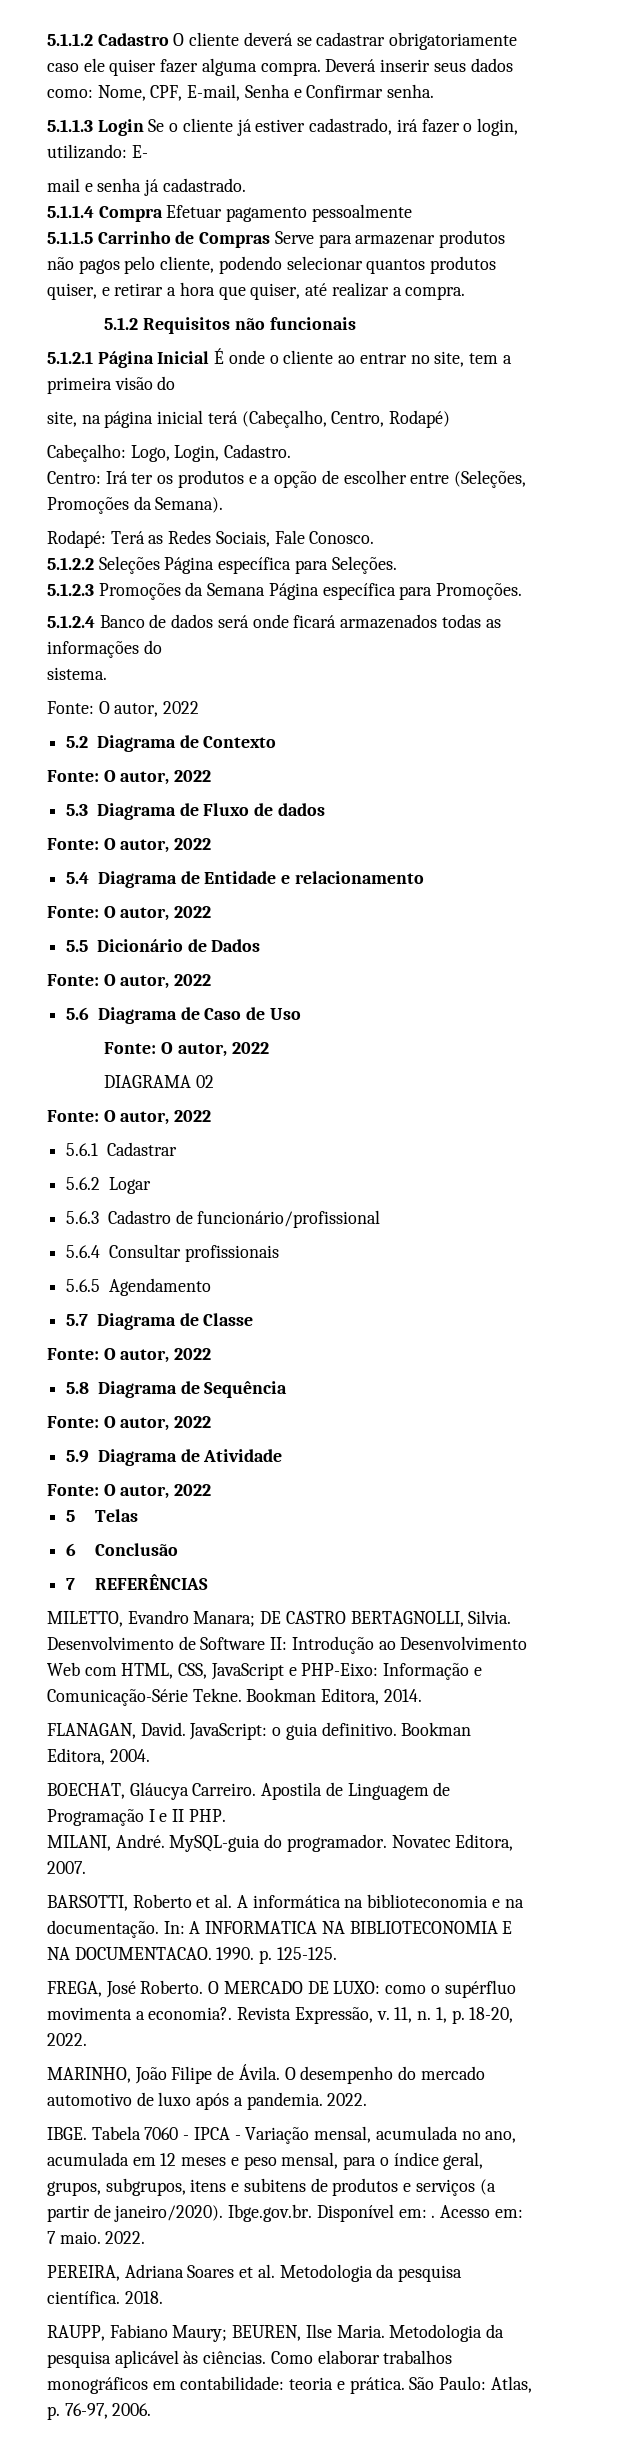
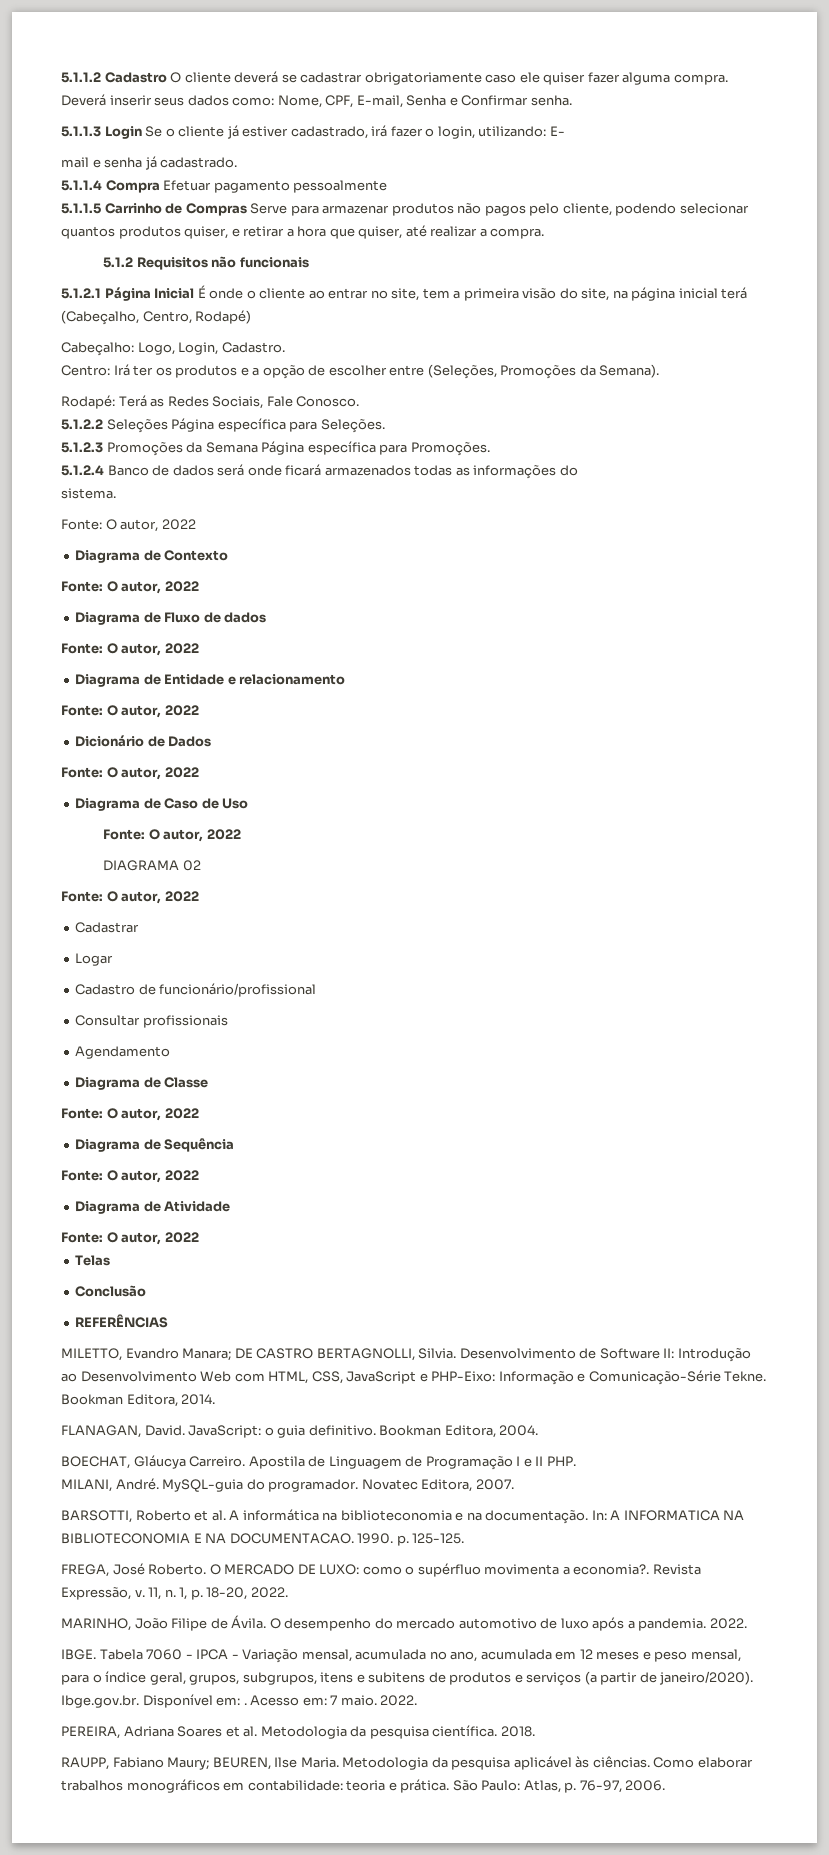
- 5.1.2.1 Página Inicial É onde o cliente ao entrar no site, tem a primeira visão do
- site, na página inicial terá (Cabeçalho, Centro, Rodapé)
+ 5.1.2.1 Página Inicial É onde o cliente ao entrar no site, tem a primeira visão do site, na página inicial terá (Cabeçalho, Centro, Rodapé)
- 5.2 Diagrama de Contexto
+ Diagrama de Contexto
- 5.3 Diagrama de Fluxo de dados
+ Diagrama de Fluxo de dados
- 5.4 Diagrama de Entidade e relacionamento
+ Diagrama de Entidade e relacionamento
- 5.5 Dicionário de Dados
+ Dicionário de Dados
- 5.6 Diagrama de Caso de Uso
+ Diagrama de Caso de Uso
- 5.6.1 Cadastrar
+ Cadastrar
- 5.6.2 Logar
+ Logar
- 5.6.3 Cadastro de funcionário/profissional
+ Cadastro de funcionário/profissional
- 5.6.4 Consultar profissionais
+ Consultar profissionais
- 5.6.5 Agendamento
+ Agendamento
- 5.7 Diagrama de Classe
+ Diagrama de Classe
- 5.8 Diagrama de Sequência
+ Diagrama de Sequência
- 5.9 Diagrama de Atividade
+ Diagrama de Atividade
- 5 Telas
+ Telas
- 6 Conclusão
+ Conclusão
- 7 REFERÊNCIAS
+ REFERÊNCIAS

